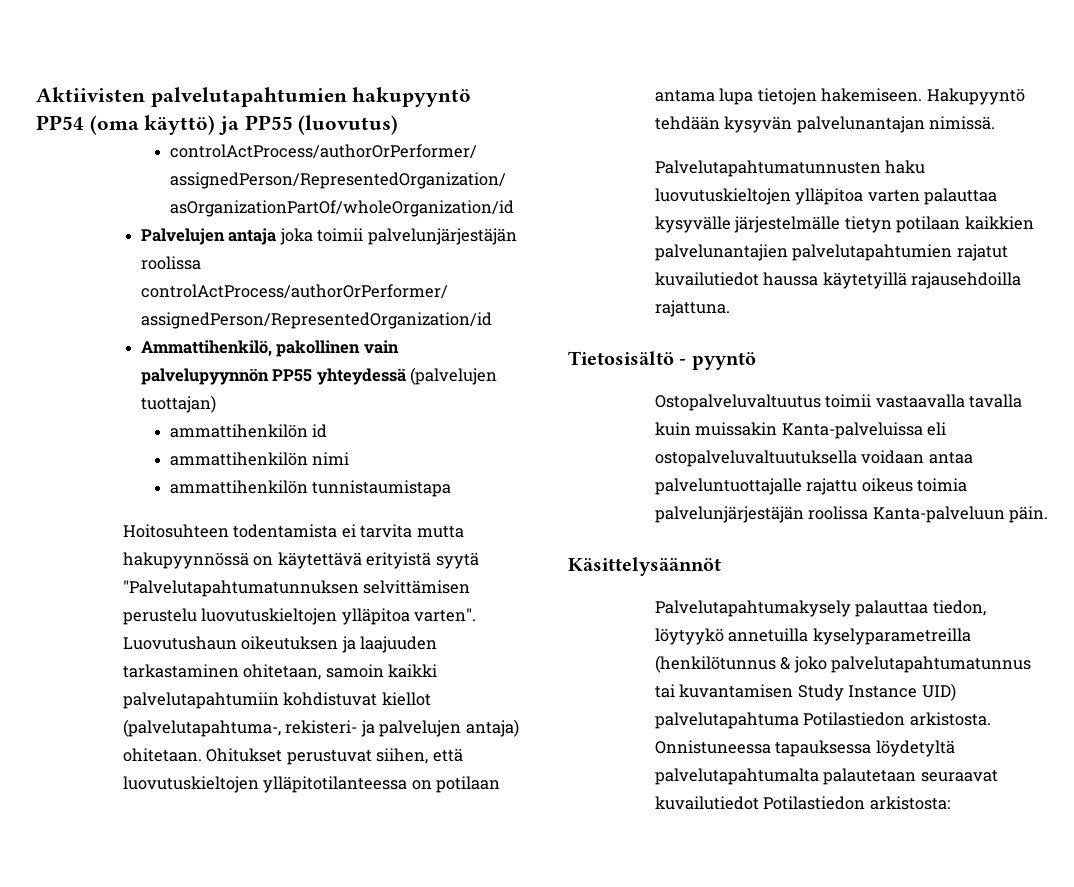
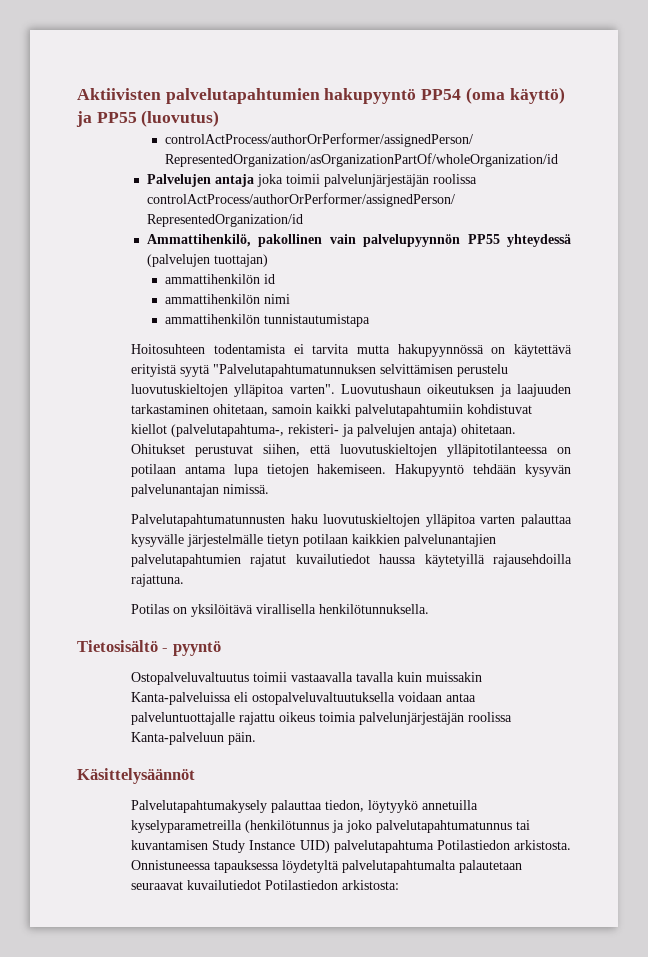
- ammattihenkilön tunnistaumistapa
+ ammattihenkilön tunnistautumistapa
+ Potilas on yksilöitävä virallisella henkilötunnuksella.
- Palvelutapahtumakysely palauttaa tiedon, löytyykö annetuilla kyselyparametreilla (henkilötunnus & joko palvelutapahtumatunnus tai kuvantamisen Study Instance UID) palvelutapahtuma Potilastiedon arkistosta.
+ Palvelutapahtumakysely palauttaa tiedon, löytyykö annetuilla kyselyparametreilla (henkilötunnus ja joko palvelutapahtumatunnus tai kuvantamisen Study Instance UID) palvelutapahtuma Potilastiedon arkistosta.

